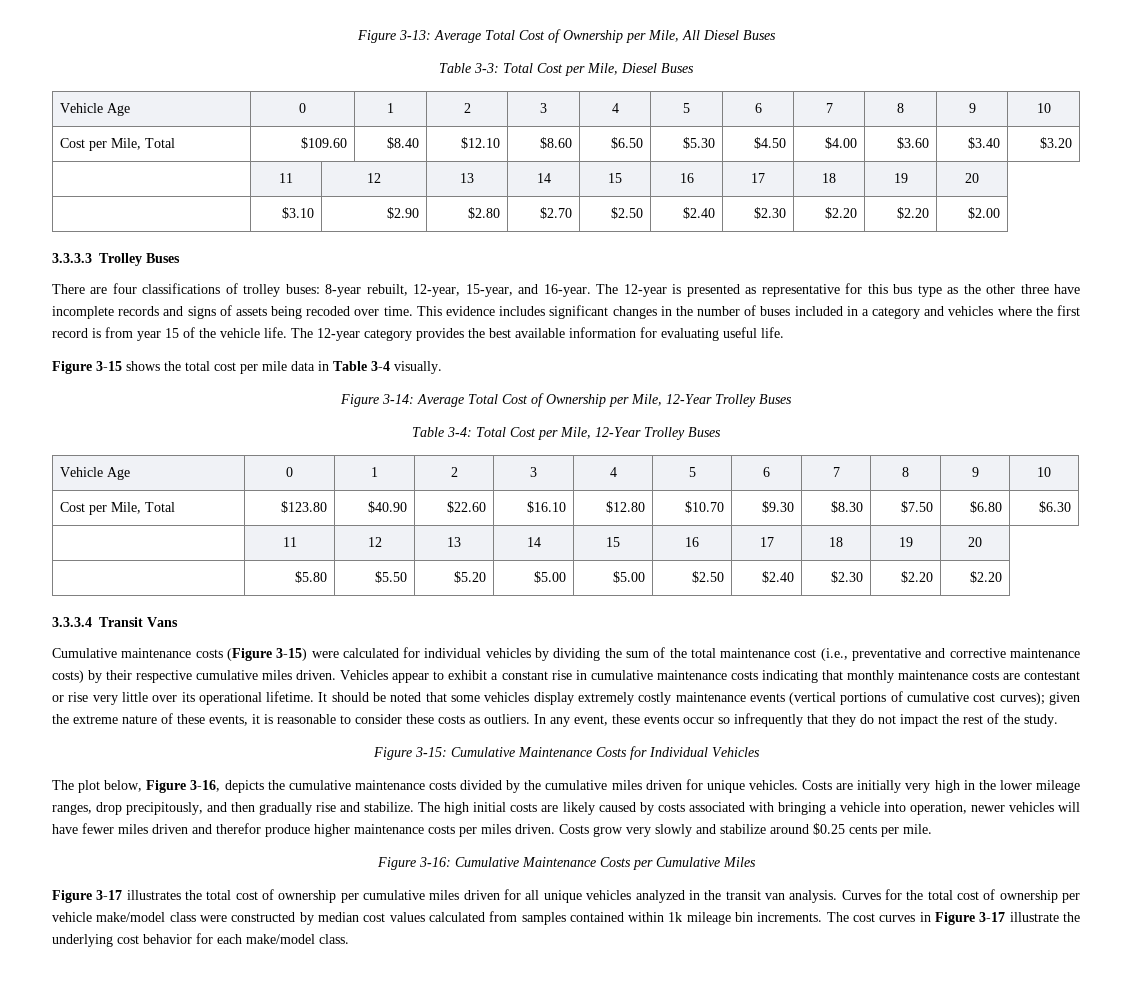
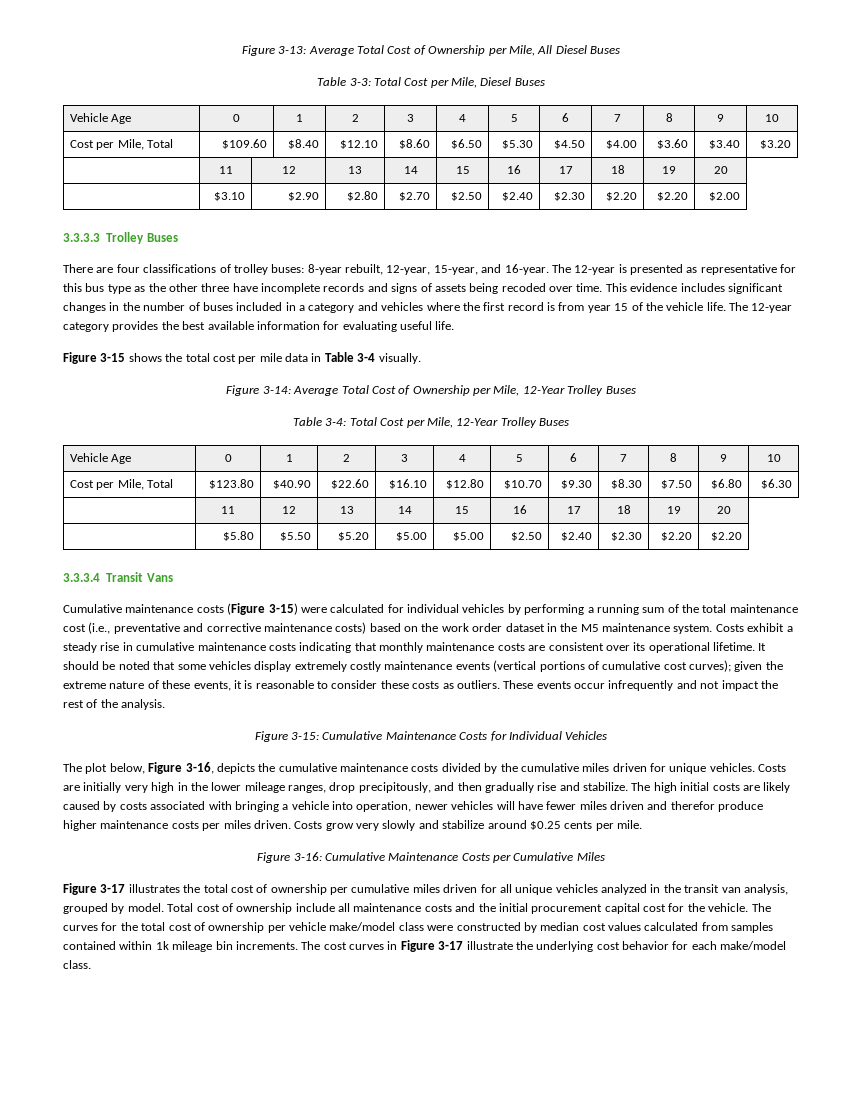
- Cumulative maintenance costs (Figure 3-15) were calculated for individual vehicles by dividing the sum of the total maintenance cost (i.e., preventative and corrective maintenance costs) by their respective cumulative miles driven. Vehicles appear to exhibit a constant rise in cumulative maintenance costs indicating that monthly maintenance costs are contestant or rise very little over its operational lifetime.
+ Cumulative maintenance costs (Figure 3-15) were calculated for individual vehicles by performing a running sum of the total maintenance cost (i.e., preventative and corrective maintenance costs) based on the work order dataset in the M5 maintenance system. Costs exhibit a steady rise in cumulative maintenance costs indicating that monthly maintenance costs are consistent over its operational lifetime.
- In any event, these events occur so infrequently that they do not impact the rest of the study.
+ These events occur infrequently and not impact the rest of the analysis.
- Figure 3-17 illustrates the total cost of ownership per cumulative miles driven for all unique vehicles analyzed in the transit van analysis. Curves for the total cost of ownership per vehicle make/model class were constructed by median cost values calculated from samples contained within 1k mileage bin increments.
+ Figure 3-17 illustrates the total cost of ownership per cumulative miles driven for all unique vehicles analyzed in the transit van analysis, grouped by model. Total cost of ownership include all maintenance costs and the initial procurement capital cost for the vehicle. The curves for the total cost of ownership per vehicle make/model class were constructed by median cost values calculated from samples contained within 1k mileage bin increments.

